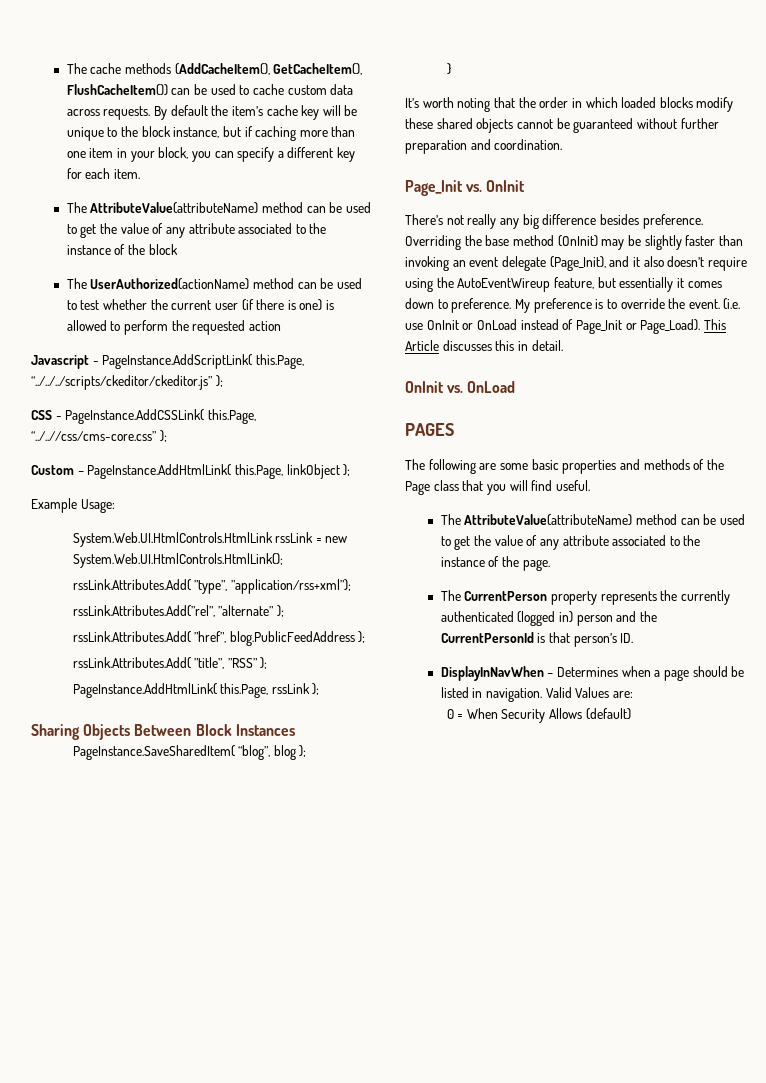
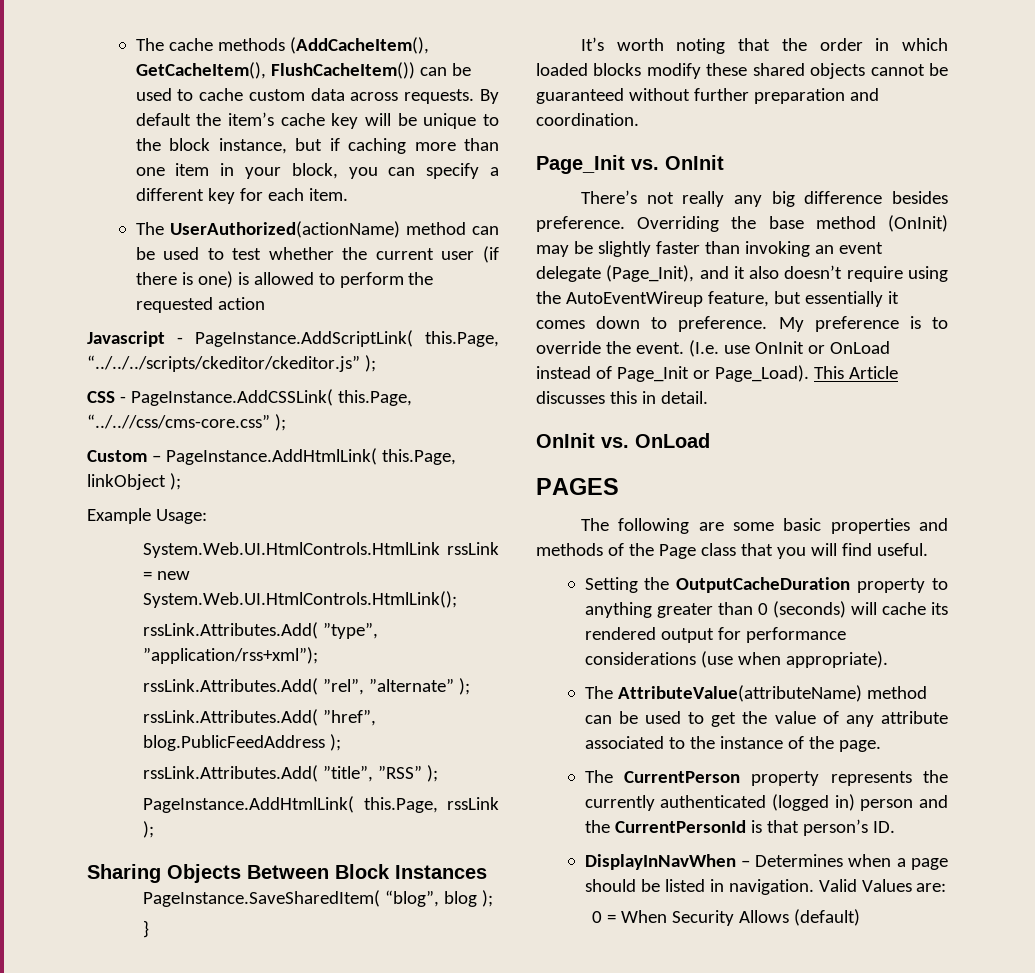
- The AttributeValue(attributeName) method can be used to get the value of any attribute associated to the instance of the block
- rssLink.Attributes.Add(”rel”, ”alternate” );
+ rssLink.Attributes.Add( ”rel”, ”alternate” );
- (i.e. use OnInit or OnLoad instead of Page_Init or Page_Load).
+ (I.e. use OnInit or OnLoad instead of Page_Init or Page_Load).
+ Setting the OutputCacheDuration property to anything greater than 0 (seconds) will cache its rendered output for performance considerations (use when appropriate).

